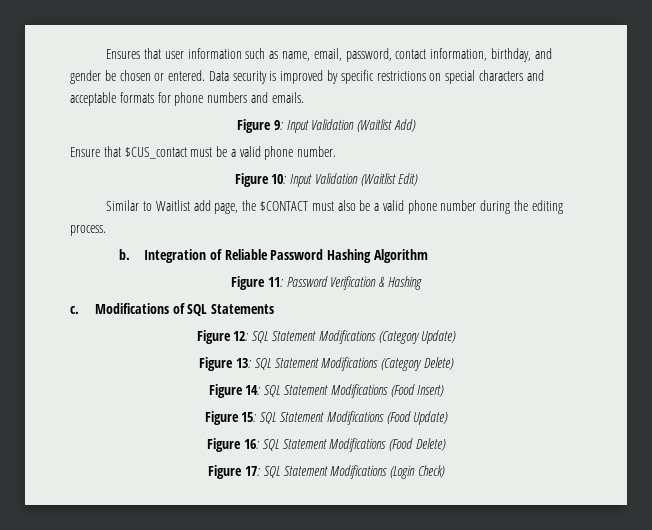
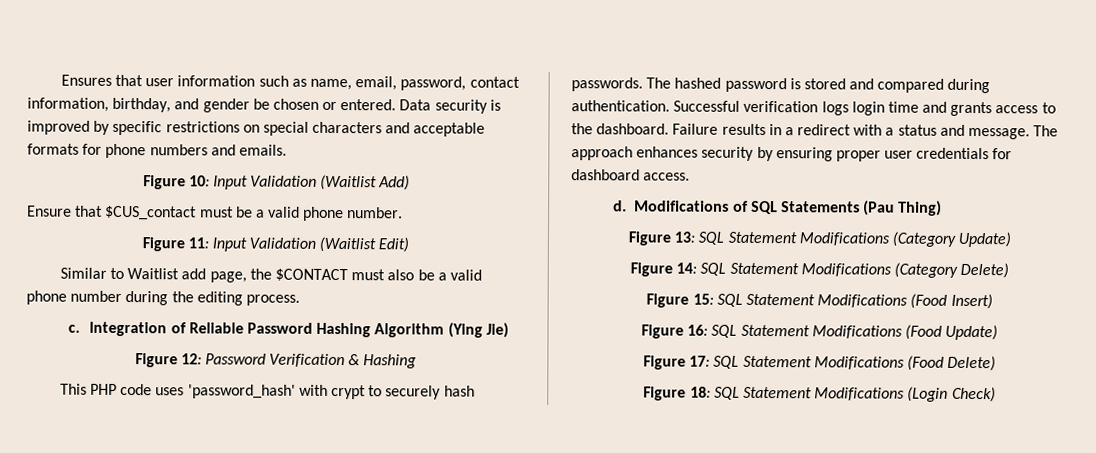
- Figure 9: Input Validation (Waitlist Add)
+ Figure 10: Input Validation (Waitlist Add)
- Figure 10: Input Validation (Waitlist Edit)
+ Figure 11: Input Validation (Waitlist Edit)
- b.
+ c.
- Integration of Reliable Password Hashing Algorithm
- Figure 11: Password Verification & Hashing
+ Integration of Reliable Password Hashing Algorithm (Ying Jie)
+ Figure 12: Password Verification & Hashing
- c.
+ This PHP code uses 'password_hash' with crypt to securely hash passwords. The hashed password is stored and compared during authentication. Successful verification logs login time and grants access to the dashboard. Failure results in a redirect with a status and message. The approach enhances security by ensuring proper user credentials for dashboard access.
+ d.
- Modifications of SQL Statements
- Figure 12: SQL Statement Modifications (Category Update)
+ Modifications of SQL Statements (Pau Thing)
+ Figure 13: SQL Statement Modifications (Category Update)
- Figure 13: SQL Statement Modifications (Category Delete)
+ Figure 14: SQL Statement Modifications (Category Delete)
- Figure 14: SQL Statement Modifications (Food Insert)
+ Figure 15: SQL Statement Modifications (Food Insert)
- Figure 15: SQL Statement Modifications (Food Update)
+ Figure 16: SQL Statement Modifications (Food Update)
- Figure 16: SQL Statement Modifications (Food Delete)
+ Figure 17: SQL Statement Modifications (Food Delete)
- Figure 17: SQL Statement Modifications (Login Check)
+ Figure 18: SQL Statement Modifications (Login Check)

